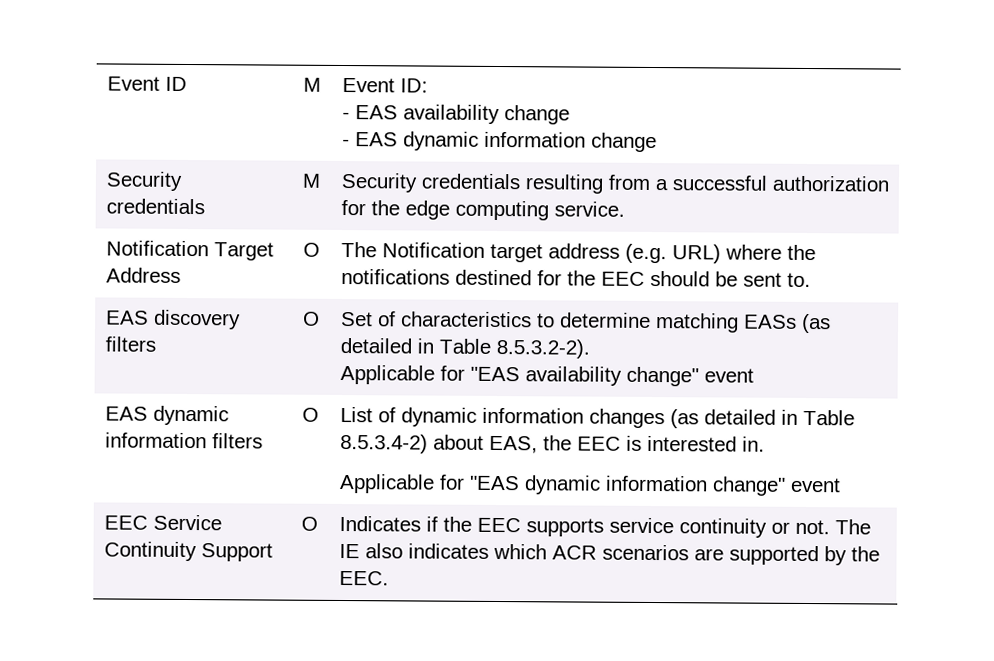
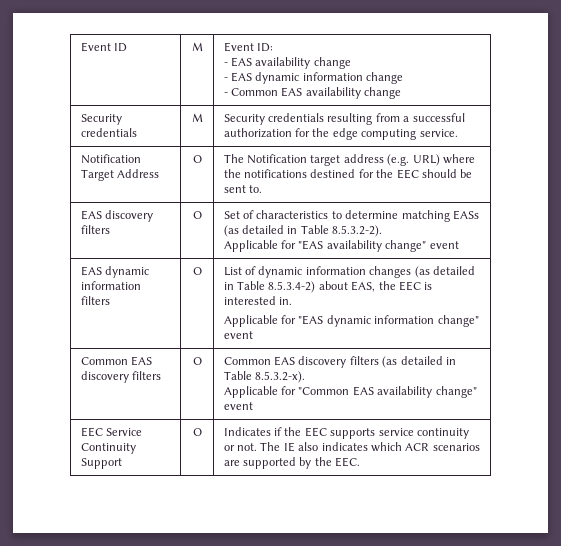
  Event ID | M | Event ID:
  - EAS availability change
  - EAS dynamic information change
+ - Common EAS availability change
+ Common EAS discovery filters | O | Common EAS discovery filters (as detailed in Table 8.5.3.2-x).
+ Applicable for "Common EAS availability change" event

